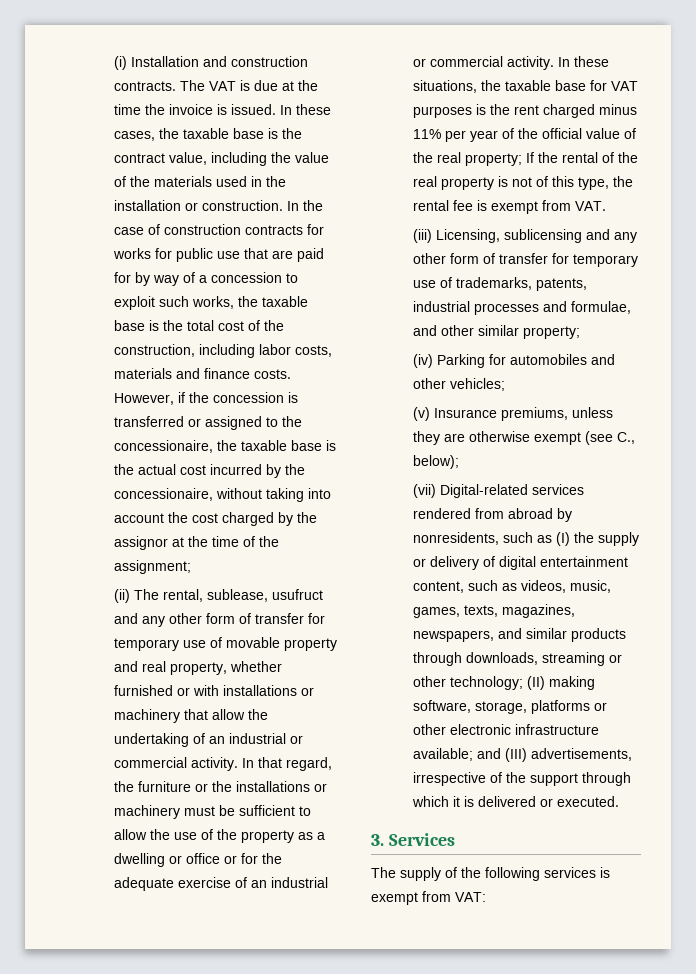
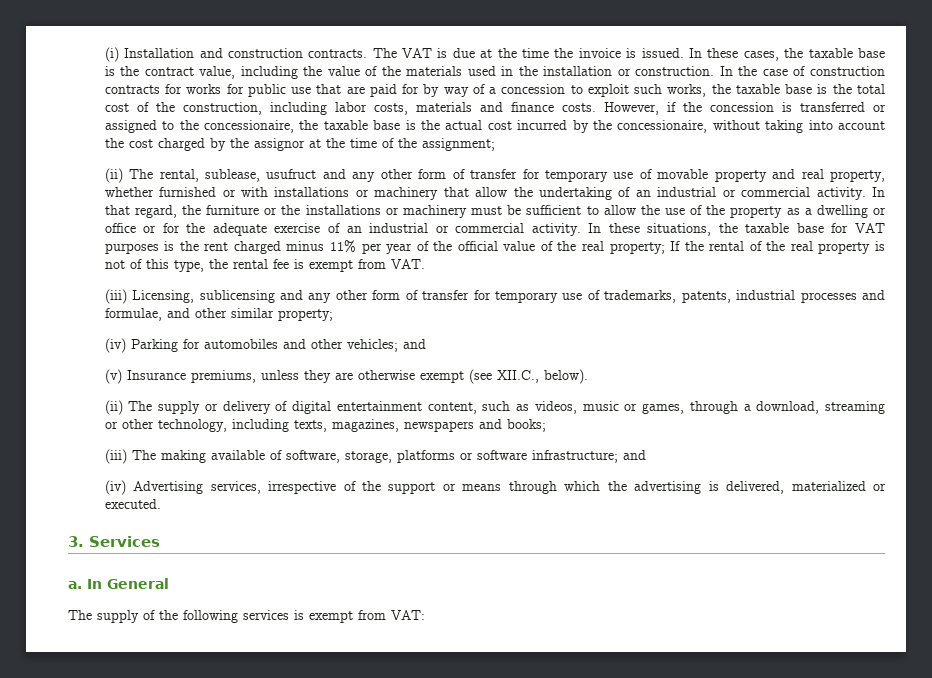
- (iv) Parking for automobiles and other vehicles;
+ (iv) Parking for automobiles and other vehicles; and
- (v) Insurance premiums, unless they are otherwise exempt (see C., below);
- (vii) Digital-related services rendered from abroad by nonresidents, such as (I) the supply or delivery of digital entertainment content, such as videos, music, games, texts, magazines, newspapers, and similar products through downloads, streaming or other technology; (II) making software, storage, platforms or other electronic infrastructure available; and (III) advertisements, irrespective of the support through which it is delivered or executed.
+ (v) Insurance premiums, unless they are otherwise exempt (see XII.C., below).
+ (ii) The supply or delivery of digital entertainment content, such as videos, music or games, through a download, streaming or other technology, including texts, magazines, newspapers and books;
+ (iii) The making available of software, storage, platforms or software infrastructure; and
+ (iv) Advertising services, irrespective of the support or means through which the advertising is delivered, materialized or executed.
+ a. In General

